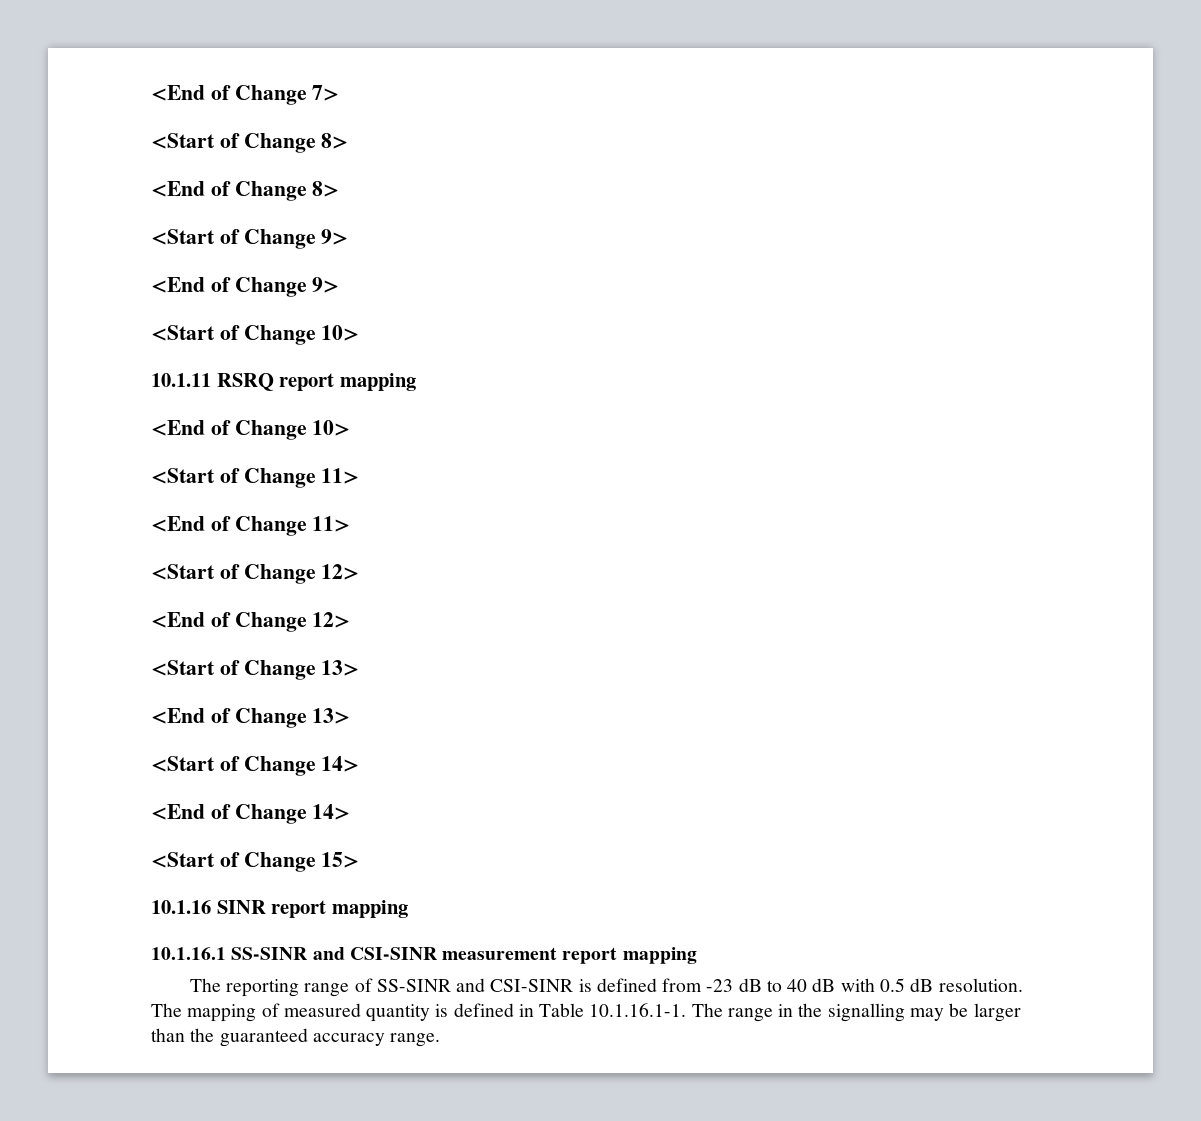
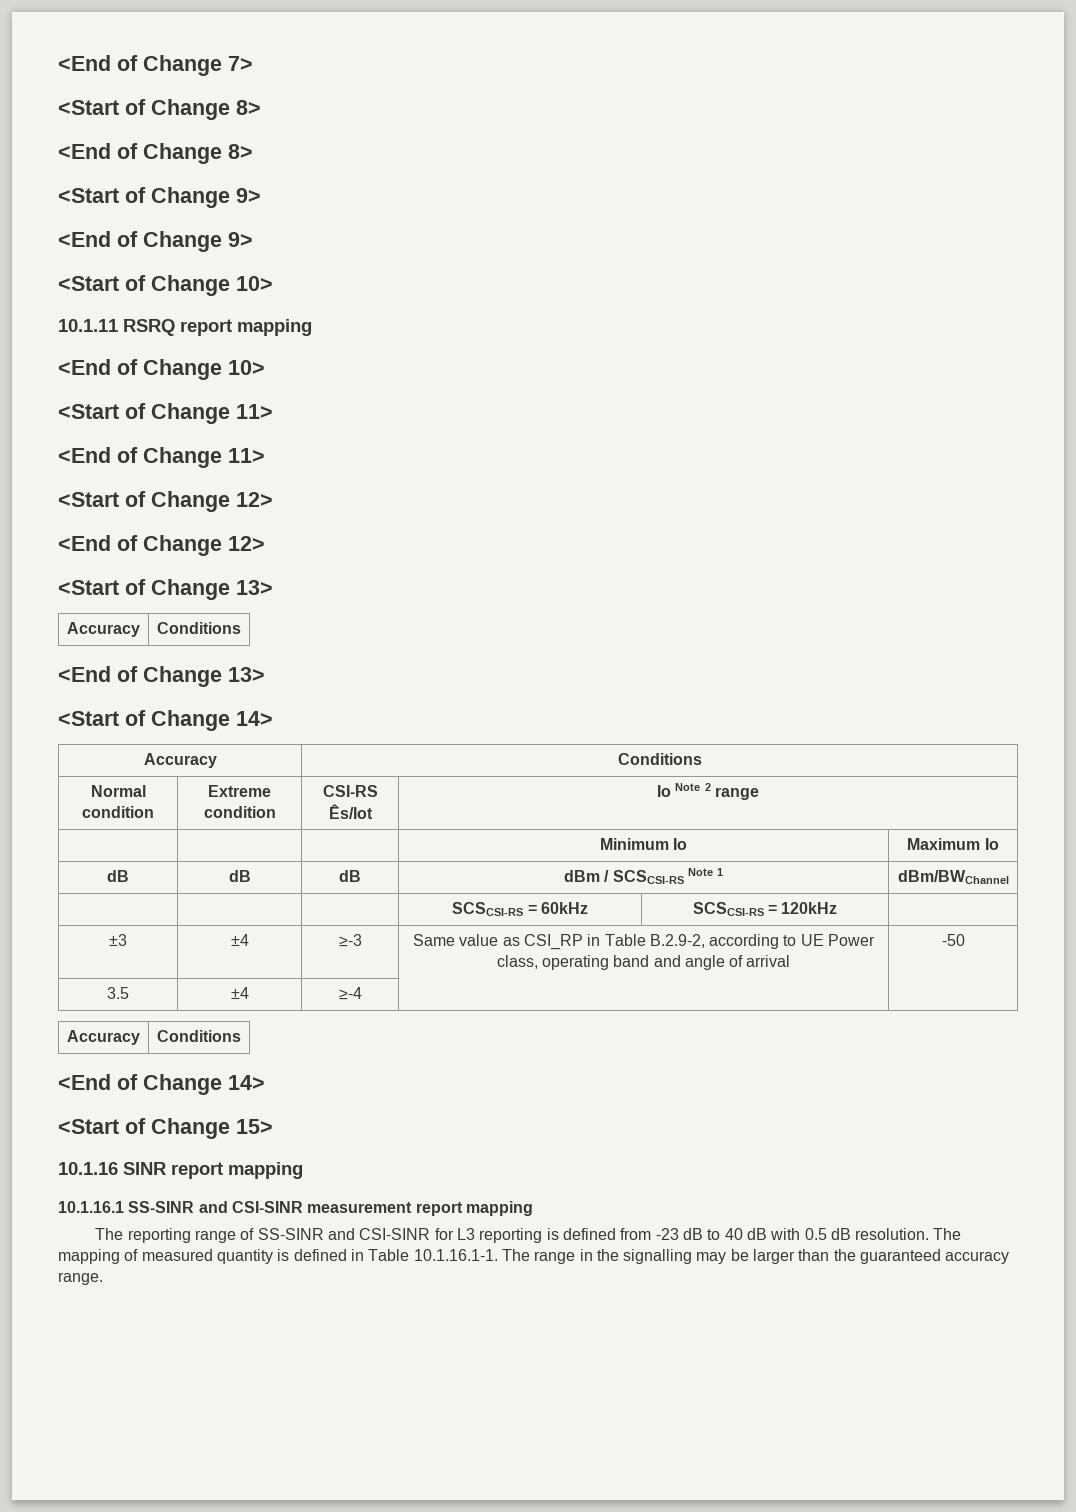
  <Start of Change 13>
+ Accuracy | Conditions
  <Start of Change 14>
+ Accuracy | Conditions
+ Normal condition | Extreme condition | CSI-RS Ês/Iot | Io Note 2 range
+ | | | Minimum Io | Maximum Io
+ dB | dB | dB | dBm / SCSCSI-RS Note 1 | dBm/BWChannel
+ | | | SCSCSI-RS = 60kHz | SCSCSI-RS = 120kHz |
+ ±3 | ±4 | ≥-3 | Same value as CSI_RP in Table B.2.9-2, according to UE Power class, operating band and angle of arrival | -50
+ 3.5 | ±4 | ≥-4 | |
+ Accuracy | Conditions
- The reporting range of SS-SINR and CSI-SINR is defined from -23 dB to 40 dB with 0.5 dB resolution.
+ The reporting range of SS-SINR and CSI-SINR for L3 reporting is defined from -23 dB to 40 dB with 0.5 dB resolution.

